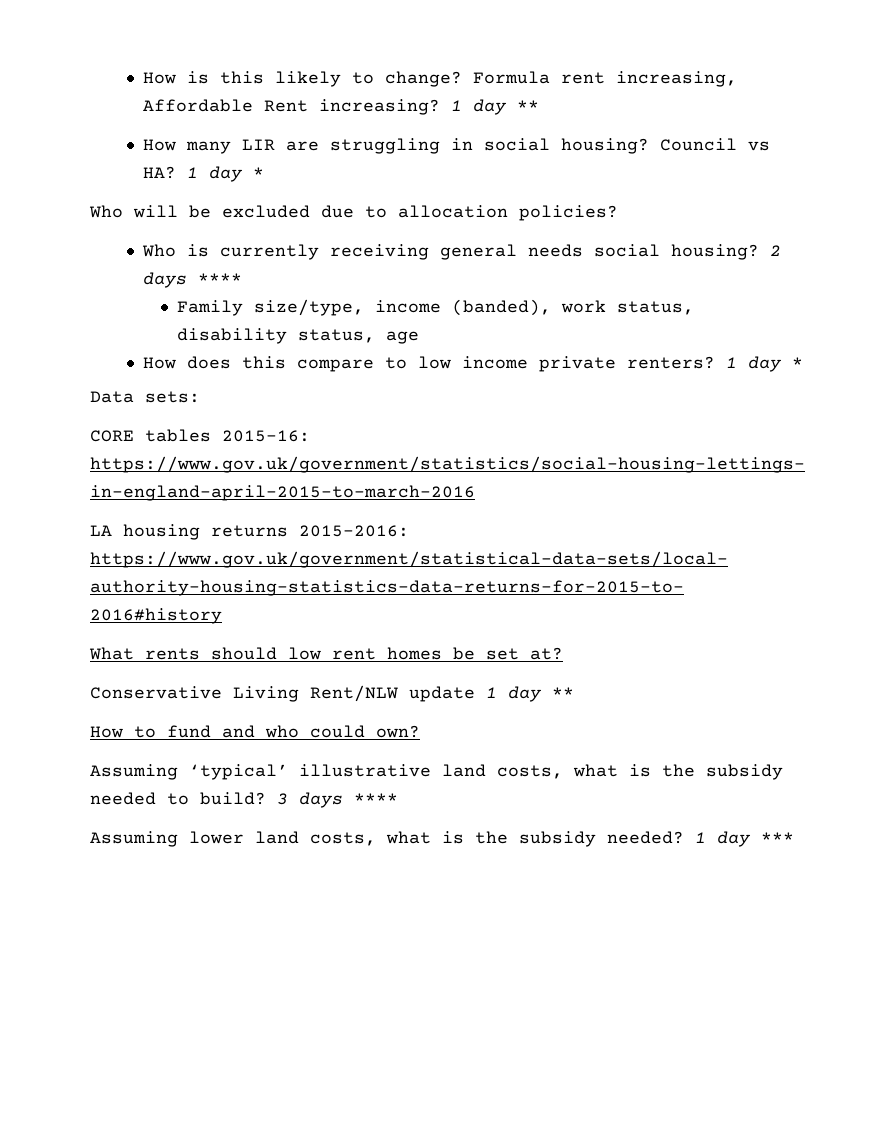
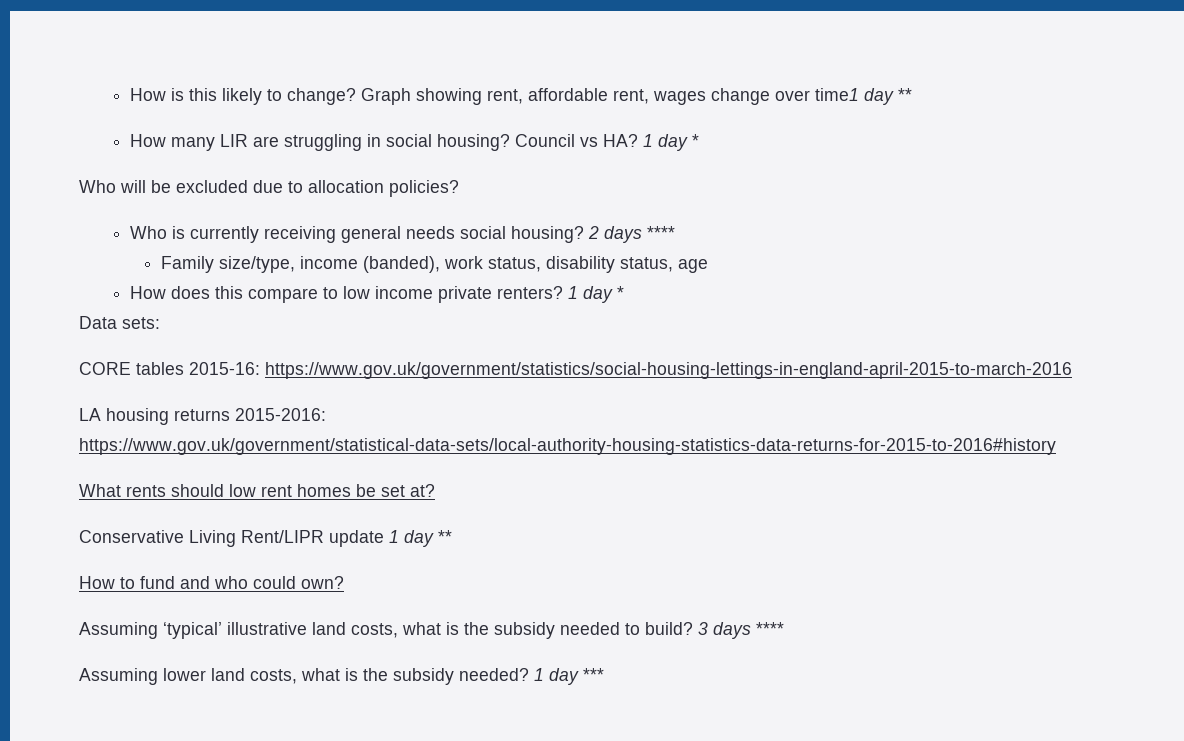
- Formula rent increasing, Affordable Rent increasing? 1 day **
+ Graph showing rent, affordable rent, wages change over time1 day **
- Conservative Living Rent/NLW update 1 day **
+ Conservative Living Rent/LIPR update 1 day **

